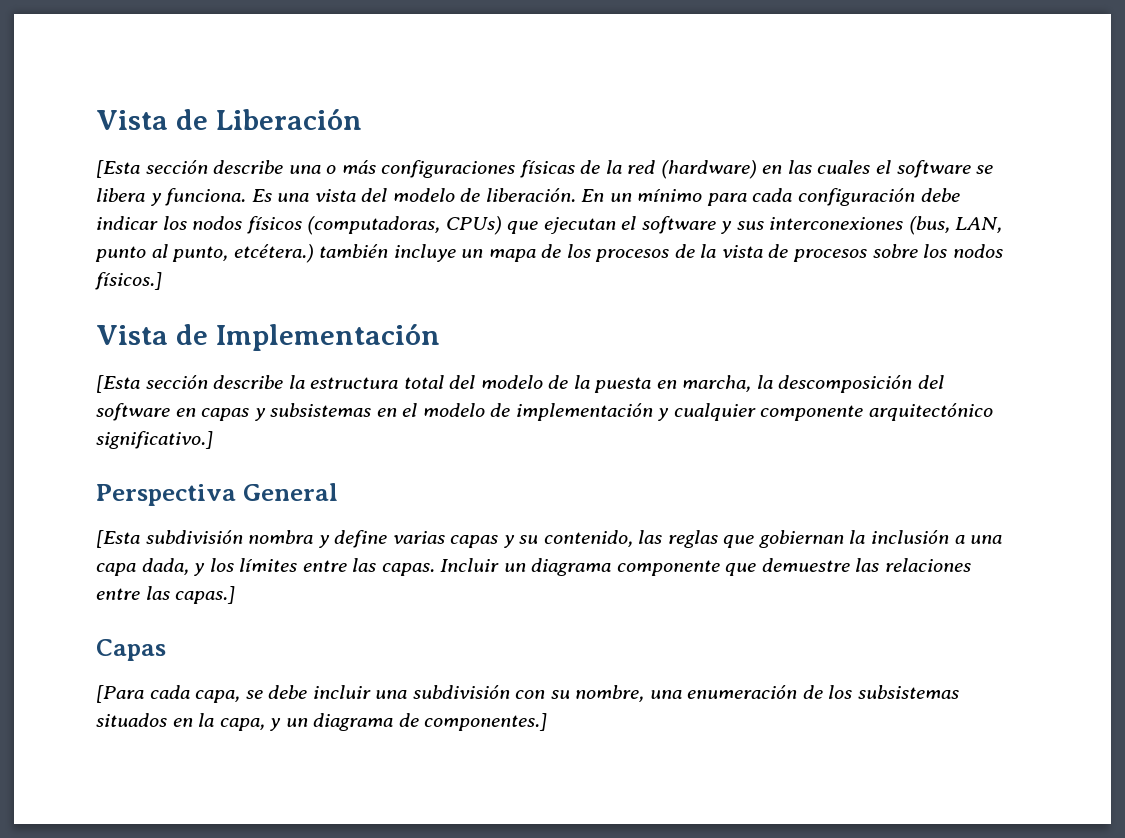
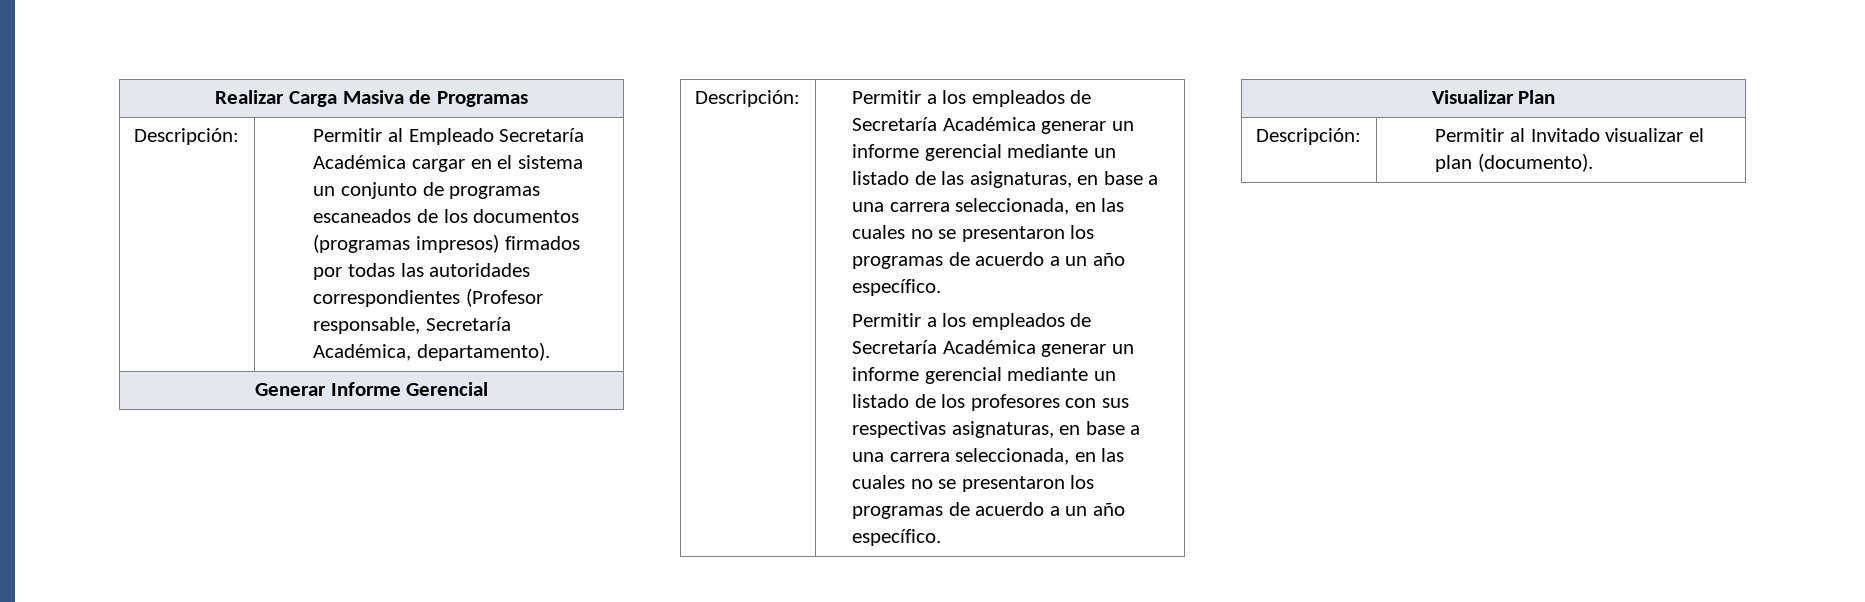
- Vista de Liberación
- [Esta sección describe una o más configuraciones físicas de la red (hardware) en las cuales el software se libera y funciona. Es una vista del modelo de liberación. En un mínimo para cada configuración debe indicar los nodos físicos (computadoras, CPUs) que ejecutan el software y sus interconexiones (bus, LAN, punto al punto, etcétera.) también incluye un mapa de los procesos de la vista de procesos sobre los nodos físicos.]
- Vista de Implementación
- [Esta sección describe la estructura total del modelo de la puesta en marcha, la descomposición del software en capas y subsistemas en el modelo de implementación y cualquier componente arquitectónico significativo.]
- Perspectiva General
- [Esta subdivisión nombra y define varias capas y su contenido, las reglas que gobiernan la inclusión a una capa dada, y los límites entre las capas. Incluir un diagrama componente que demuestre las relaciones entre las capas.]
- Capas
- [Para cada capa, se debe incluir una subdivisión con su nombre, una enumeración de los subsistemas situados en la capa, y un diagrama de componentes.]
+ Realizar Carga Masiva de Programas
+ Descripción: | Permitir al Empleado Secretaría Académica cargar en el sistema un conjunto de programas escaneados de los documentos (programas impresos) firmados por todas las autoridades correspondientes (Profesor responsable, Secretaría Académica, departamento).
+ Generar Informe Gerencial
+ Descripción: | Permitir a los empleados de Secretaría Académica generar un informe gerencial mediante un listado de las asignaturas, en base a una carrera seleccionada, en las cuales no se presentaron los programas de acuerdo a un año específico.
+ Permitir a los empleados de Secretaría Académica generar un informe gerencial mediante un listado de los profesores con sus respectivas asignaturas, en base a una carrera seleccionada, en las cuales no se presentaron los programas de acuerdo a un año específico.
+ Visualizar Plan
+ Descripción: | Permitir al Invitado visualizar el plan (documento).

